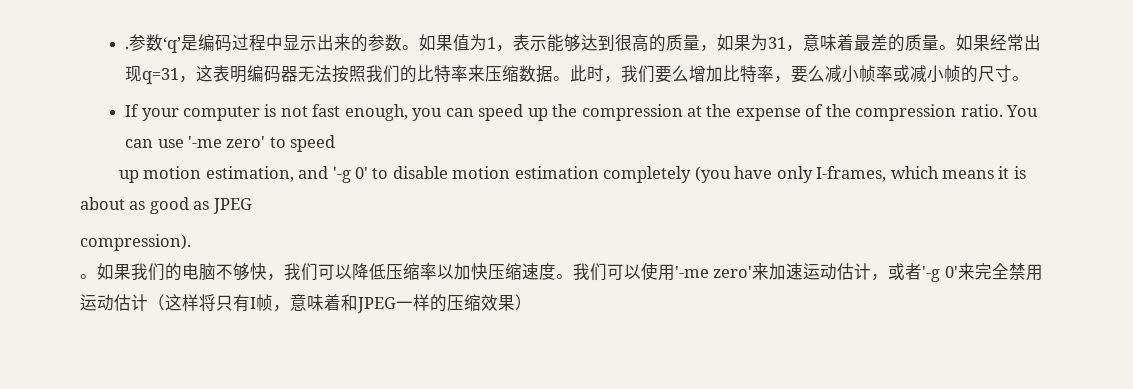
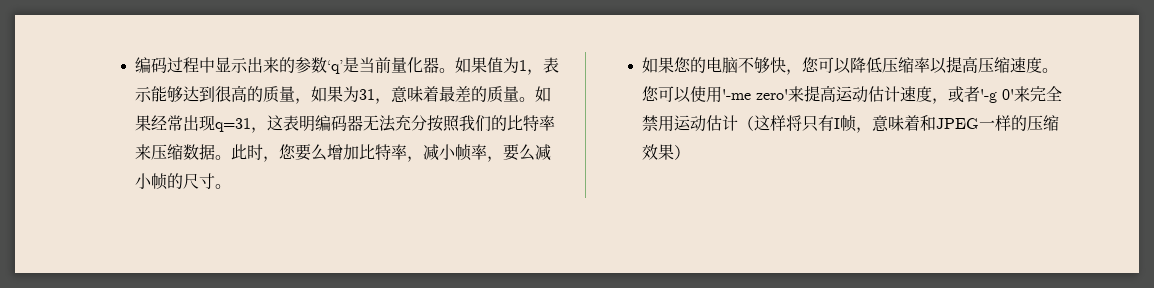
- .参数‘q’是编码过程中显示出来的参数。
+ 编码过程中显示出来的参数‘q’是当前量化器。
- 如果经常出现q=31，这表明编码器无法按照我们的比特率来压缩数据。
+ 如果经常出现q=31，这表明编码器无法充分按照我们的比特率来压缩数据。
- 此时，我们要么增加比特率，要么减小帧率或减小帧的尺寸。
+ 此时，您要么增加比特率，减小帧率，要么减小帧的尺寸。
- If your computer is not fast enough, you can speed up the compression at the expense of the compression ratio. You can use '-me zero' to speed
- up motion estimation, and '-g 0' to disable motion estimation completely (you have only I-frames, which means it is about as good as JPEG
- compression).
- 。如果我们的电脑不够快，我们可以降低压缩率以加快压缩速度。
+ 如果您的电脑不够快，您可以降低压缩率以提高压缩速度。
- 我们可以使用'-me zero'来加速运动估计，或者'-g 0'来完全禁用运动估计（这样将只有I帧，意味着和JPEG一样的压缩效果）
+ 您可以使用'-me zero'来提高运动估计速度，或者'-g 0'来完全禁用运动估计（这样将只有I帧，意味着和JPEG一样的压缩效果）

